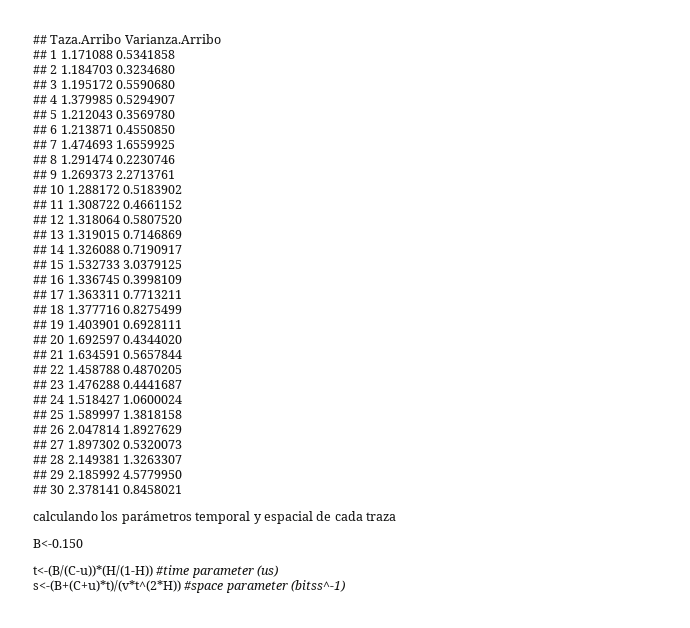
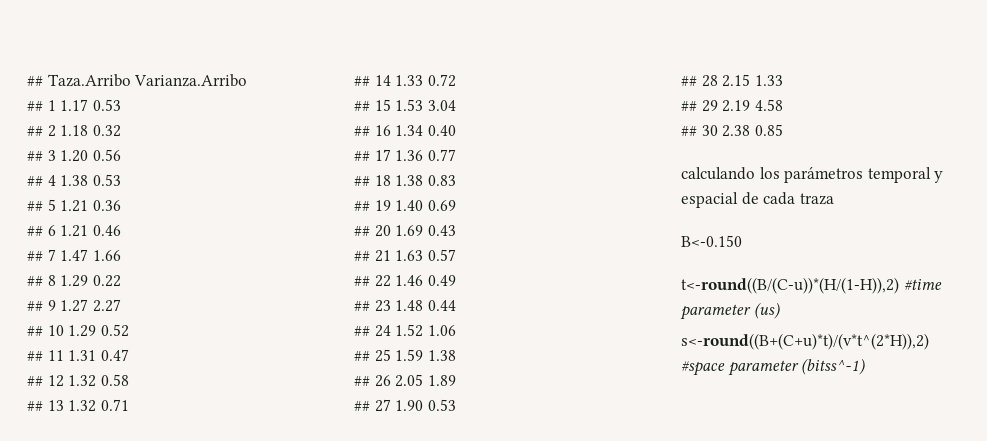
- ## 1 1.171088 0.5341858
+ ## 1 1.17 0.53
- ## 2 1.184703 0.3234680
+ ## 2 1.18 0.32
- ## 3 1.195172 0.5590680
+ ## 3 1.20 0.56
- ## 4 1.379985 0.5294907
+ ## 4 1.38 0.53
- ## 5 1.212043 0.3569780
+ ## 5 1.21 0.36
- ## 6 1.213871 0.4550850
+ ## 6 1.21 0.46
- ## 7 1.474693 1.6559925
+ ## 7 1.47 1.66
- ## 8 1.291474 0.2230746
+ ## 8 1.29 0.22
- ## 9 1.269373 2.2713761
+ ## 9 1.27 2.27
- ## 10 1.288172 0.5183902
+ ## 10 1.29 0.52
- ## 11 1.308722 0.4661152
+ ## 11 1.31 0.47
- ## 12 1.318064 0.5807520
+ ## 12 1.32 0.58
- ## 13 1.319015 0.7146869
+ ## 13 1.32 0.71
- ## 14 1.326088 0.7190917
+ ## 14 1.33 0.72
- ## 15 1.532733 3.0379125
+ ## 15 1.53 3.04
- ## 16 1.336745 0.3998109
+ ## 16 1.34 0.40
- ## 17 1.363311 0.7713211
+ ## 17 1.36 0.77
- ## 18 1.377716 0.8275499
+ ## 18 1.38 0.83
- ## 19 1.403901 0.6928111
+ ## 19 1.40 0.69
- ## 20 1.692597 0.4344020
+ ## 20 1.69 0.43
- ## 21 1.634591 0.5657844
+ ## 21 1.63 0.57
- ## 22 1.458788 0.4870205
+ ## 22 1.46 0.49
- ## 23 1.476288 0.4441687
+ ## 23 1.48 0.44
- ## 24 1.518427 1.0600024
+ ## 24 1.52 1.06
- ## 25 1.589997 1.3818158
+ ## 25 1.59 1.38
- ## 26 2.047814 1.8927629
+ ## 26 2.05 1.89
- ## 27 1.897302 0.5320073
+ ## 27 1.90 0.53
- ## 28 2.149381 1.3263307
+ ## 28 2.15 1.33
- ## 29 2.185992 4.5779950
+ ## 29 2.19 4.58
- ## 30 2.378141 0.8458021
+ ## 30 2.38 0.85
- t<-(B/(C-u))*(H/(1-H)) #time parameter (us)
+ t<-round((B/(C-u))*(H/(1-H)),2) #time parameter (us)
- s<-(B+(C+u)*t)/(v*t^(2*H)) #space parameter (bitss^-1)
+ s<-round((B+(C+u)*t)/(v*t^(2*H)),2) #space parameter (bitss^-1)

